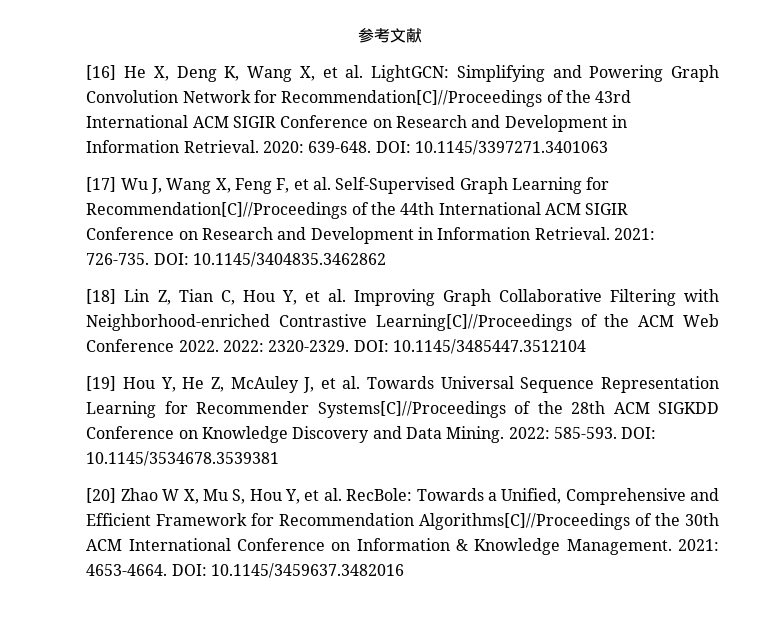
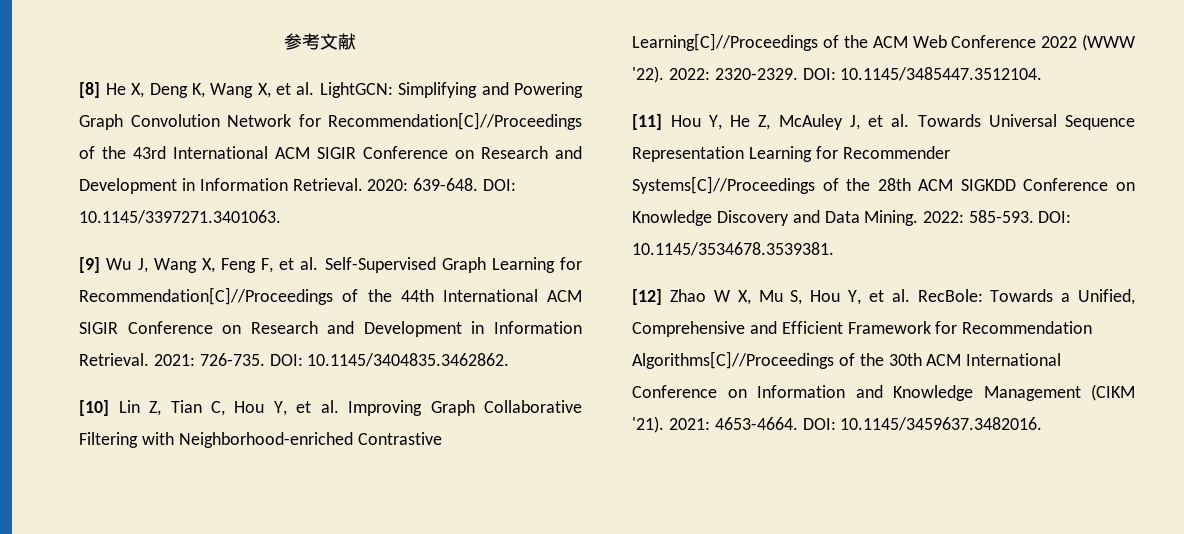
- [16] He X, Deng K, Wang X, et al. LightGCN: Simplifying and Powering Graph Convolution Network for Recommendation[C]//Proceedings of the 43rd International ACM SIGIR Conference on Research and Development in Information Retrieval.
+ [8] He X, Deng K, Wang X, et al. LightGCN: Simplifying and Powering Graph Convolution Network for Recommendation[C]//Proceedings of the 43rd International ACM SIGIR Conference on Research and Development in Information Retrieval.
- DOI: 10.1145/3397271.3401063
- [17] Wu J, Wang X, Feng F, et al. Self-Supervised Graph Learning for Recommendation[C]//Proceedings of the 44th International ACM SIGIR Conference on Research and Development in Information Retrieval.
+ DOI: 10.1145/3397271.3401063.
+ [9] Wu J, Wang X, Feng F, et al. Self-Supervised Graph Learning for Recommendation[C]//Proceedings of the 44th International ACM SIGIR Conference on Research and Development in Information Retrieval.
- DOI: 10.1145/3404835.3462862
- [18] Lin Z, Tian C, Hou Y, et al. Improving Graph Collaborative Filtering with Neighborhood-enriched Contrastive Learning[C]//Proceedings of the ACM Web Conference 2022.
+ DOI: 10.1145/3404835.3462862.
+ [10] Lin Z, Tian C, Hou Y, et al. Improving Graph Collaborative Filtering with Neighborhood-enriched Contrastive Learning[C]//Proceedings of the ACM Web Conference 2022 (WWW '22).
- DOI: 10.1145/3485447.3512104
- [19] Hou Y, He Z, McAuley J, et al. Towards Universal Sequence Representation Learning for Recommender Systems[C]//Proceedings of the 28th ACM SIGKDD Conference on Knowledge Discovery and Data Mining.
+ DOI: 10.1145/3485447.3512104.
+ [11] Hou Y, He Z, McAuley J, et al. Towards Universal Sequence Representation Learning for Recommender Systems[C]//Proceedings of the 28th ACM SIGKDD Conference on Knowledge Discovery and Data Mining.
- DOI: 10.1145/3534678.3539381
- [20] Zhao W X, Mu S, Hou Y, et al. RecBole: Towards a Unified, Comprehensive and Efficient Framework for Recommendation Algorithms[C]//Proceedings of the 30th ACM International Conference on Information & Knowledge Management.
+ DOI: 10.1145/3534678.3539381.
+ [12] Zhao W X, Mu S, Hou Y, et al. RecBole: Towards a Unified, Comprehensive and Efficient Framework for Recommendation Algorithms[C]//Proceedings of the 30th ACM International Conference on Information and Knowledge Management (CIKM '21).
- DOI: 10.1145/3459637.3482016
+ DOI: 10.1145/3459637.3482016.

